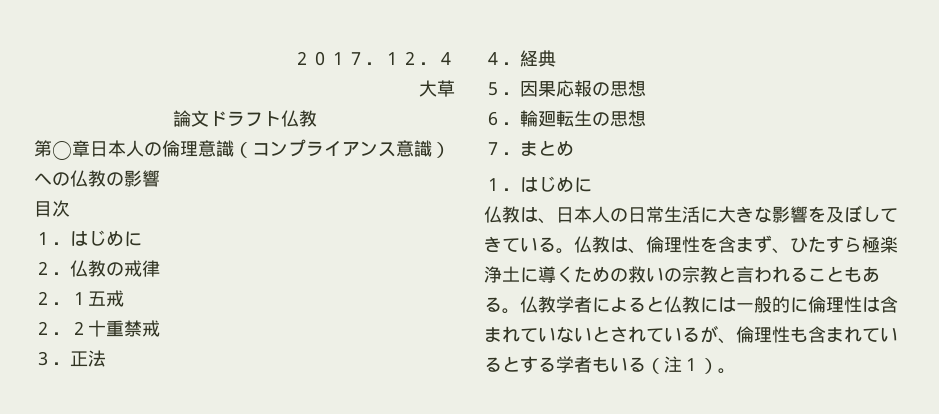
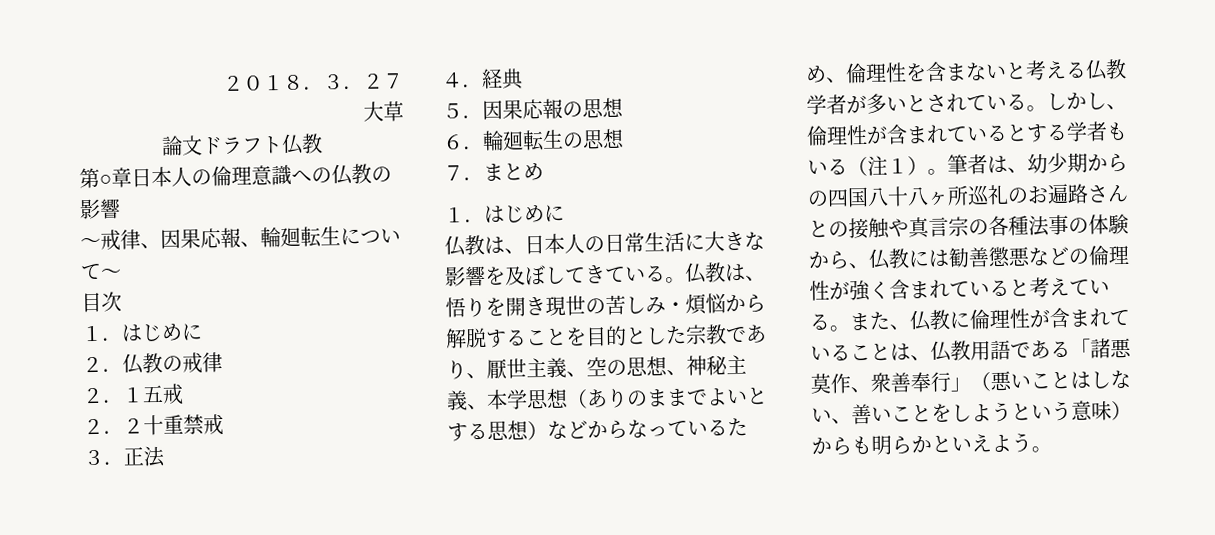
- ２０１７．１２．４
+ ２０１８．３．２７
- 第○章日本人の倫理意識（コンプライアンス意識）への仏教の影響
+ 第○章日本人の倫理意識への仏教の影響
+ ～戒律、因果応報、輪廻転生について～
- 仏教は、倫理性を含まず、ひたすら極楽浄土に導くための救いの宗教と言われることもある。仏教学者によると仏教には一般的に倫理性は含まれていないとされているが、倫理性も含まれているとする学者もいる（注１）。
+ 仏教は、悟りを開き現世の苦しみ・煩悩から解脱することを目的とした宗教であり、厭世主義、空の思想、神秘主義、本学思想（ありのままでよいとする思想）などからなっているため、倫理性を含まないと考える仏教学者が多いとされている。しかし、倫理性が含まれているとする学者もいる（注１）。
+ 筆者は、幼少期からの四国八十八ヶ所巡礼のお遍路さんとの接触や真言宗の各種法事の体験から、仏教には勧善懲悪などの倫理性が強く含まれていると考えている。また、仏教に倫理性が含まれていることは、仏教用語である「諸悪莫作、衆善奉行」（悪いことはしない、善いことをしようという意味）からも明らかといえよう。

